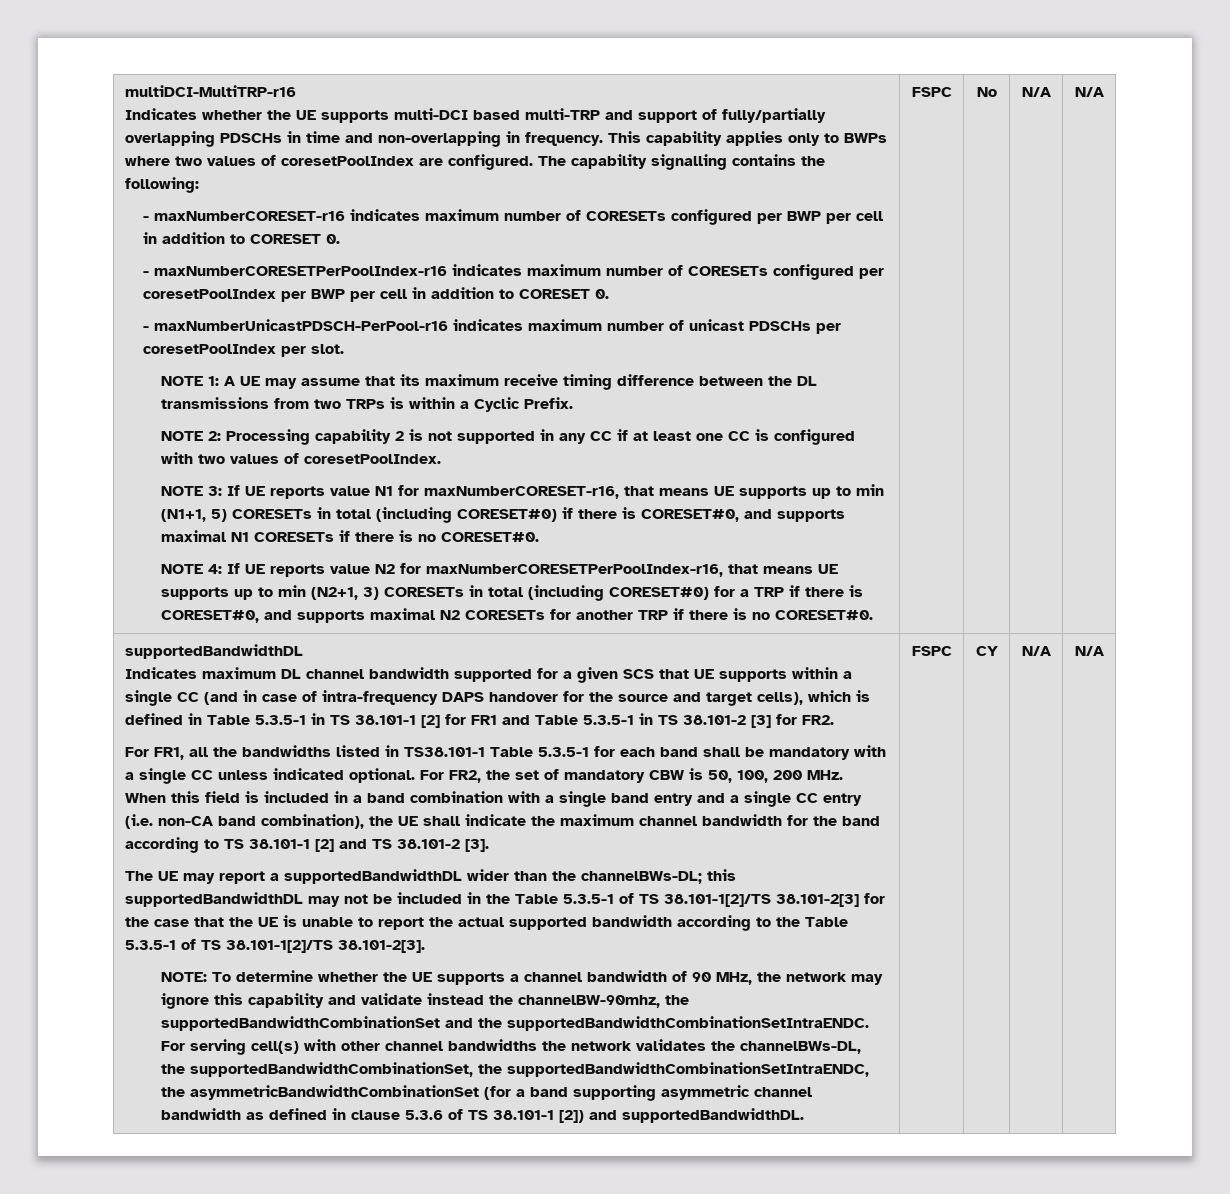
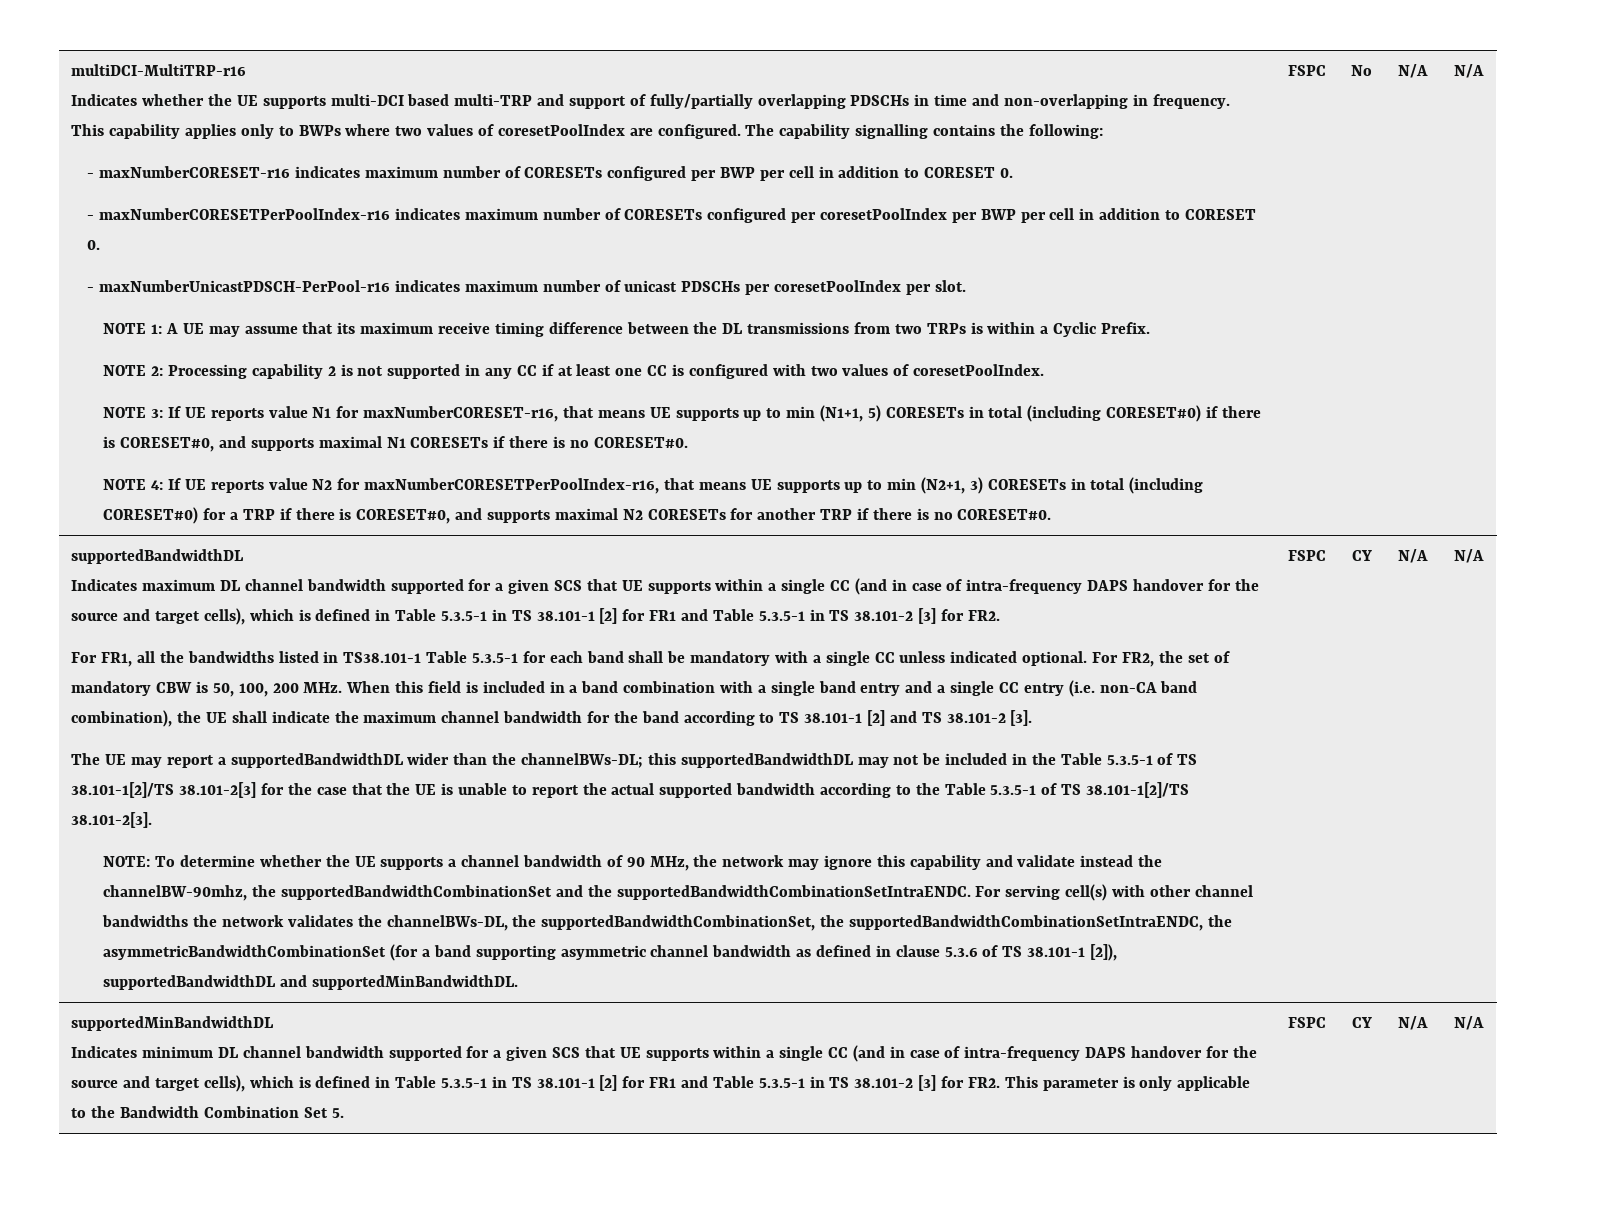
- For serving cell(s) with other channel bandwidths the network validates the channelBWs-DL, the supportedBandwidthCombinationSet, the supportedBandwidthCombinationSetIntraENDC, the asymmetricBandwidthCombinationSet (for a band supporting asymmetric channel bandwidth as defined in clause 5.3.6 of TS 38.101-1 [2]) and supportedBandwidthDL. | FSPC | CY | N/A | N/A
+ For serving cell(s) with other channel bandwidths the network validates the channelBWs-DL, the supportedBandwidthCombinationSet, the supportedBandwidthCombinationSetIntraENDC, the asymmetricBandwidthCombinationSet (for a band supporting asymmetric channel bandwidth as defined in clause 5.3.6 of TS 38.101-1 [2]), supportedBandwidthDL and supportedMinBandwidthDL. | FSPC | CY | N/A | N/A
+ supportedMinBandwidthDL
+ Indicates minimum DL channel bandwidth supported for a given SCS that UE supports within a single CC (and in case of intra-frequency DAPS handover for the source and target cells), which is defined in Table 5.3.5-1 in TS 38.101-1 [2] for FR1 and Table 5.3.5-1 in TS 38.101-2 [3] for FR2. This parameter is only applicable to the Bandwidth Combination Set 5. | FSPC | CY | N/A | N/A

